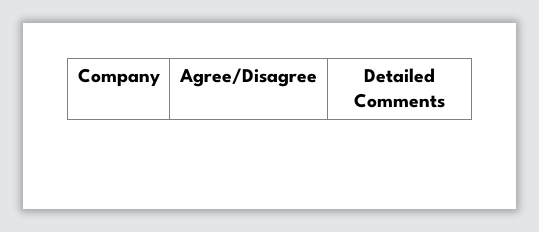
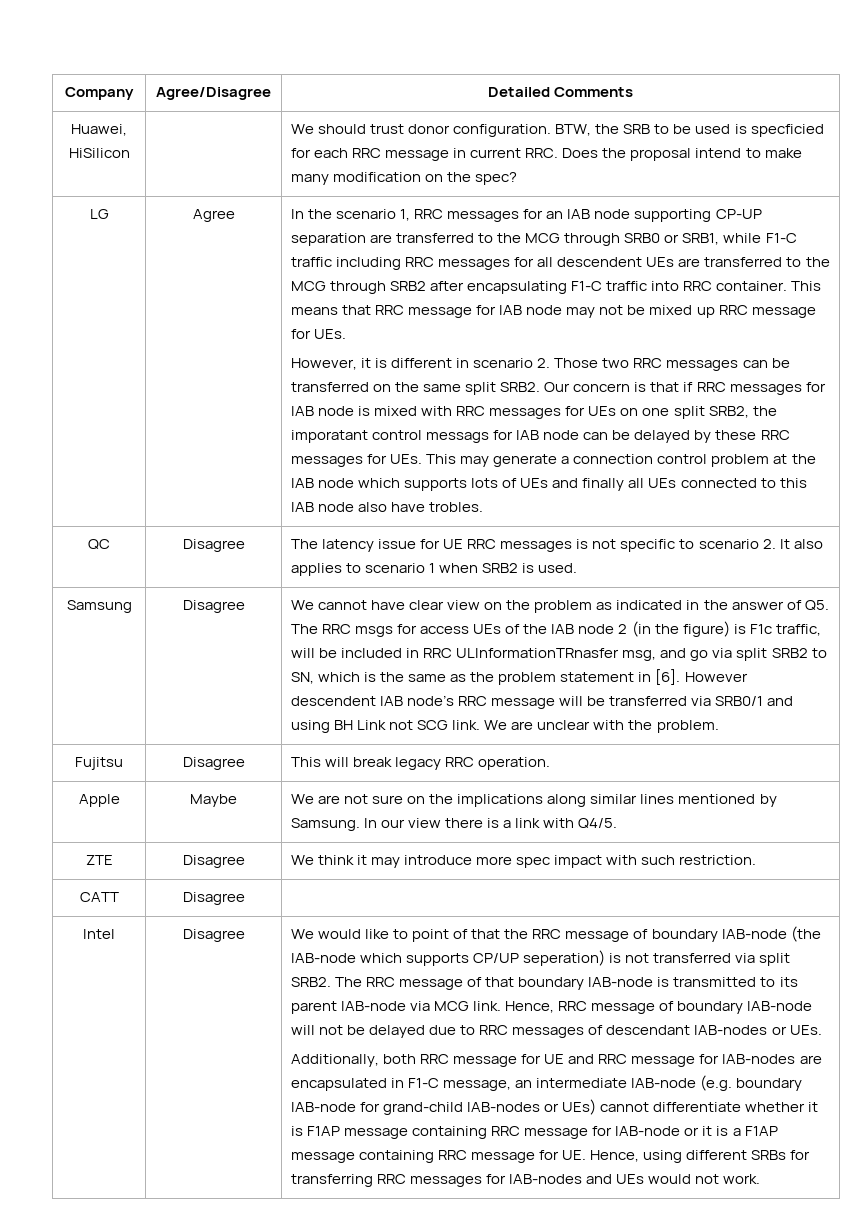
+ Huawei, HiSilicon | | We should trust donor configuration. BTW, the SRB to be used is specficied for each RRC message in current RRC. Does the proposal intend to make many modification on the spec?
+ LG | Agree | In the scenario 1, RRC messages for an IAB node supporting CP-UP separation are transferred to the MCG through SRB0 or SRB1, while F1-C traffic including RRC messages for all descendent UEs are transferred to the MCG through SRB2 after encapsulating F1-C traffic into RRC container. This means that RRC message for IAB node may not be mixed up RRC message for UEs.
+ However, it is different in scenario 2. Those two RRC messages can be transferred on the same split SRB2. Our concern is that if RRC messages for IAB node is mixed with RRC messages for UEs on one split SRB2, the imporatant control messags for IAB node can be delayed by these RRC messages for UEs. This may generate a connection control problem at the IAB node which supports lots of UEs and finally all UEs connected to this IAB node also have trobles.
+ QC | Disagree | The latency issue for UE RRC messages is not specific to scenario 2. It also applies to scenario 1 when SRB2 is used.
+ Samsung | Disagree | We cannot have clear view on the problem as indicated in the answer of Q5. The RRC msgs for access UEs of the IAB node 2 (in the figure) is F1c traffic, will be included in RRC ULInformationTRnasfer msg, and go via split SRB2 to SN, which is the same as the problem statement in [6]. However descendent IAB node’s RRC message will be transferred via SRB0/1 and using BH Link not SCG link. We are unclear with the problem.
+ Fujitsu | Disagree | This will break legacy RRC operation.
+ Apple | Maybe | We are not sure on the implications along similar lines mentioned by Samsung. In our view there is a link with Q4/5.
+ ZTE | Disagree | We think it may introduce more spec impact with such restriction.
+ CATT | Disagree |
+ Intel | Disagree | We would like to point of that the RRC message of boundary IAB-node (the IAB-node which supports CP/UP seperation) is not transferred via split SRB2. The RRC message of that boundary IAB-node is transmitted to its parent IAB-node via MCG link. Hence, RRC message of boundary IAB-node will not be delayed due to RRC messages of descendant IAB-nodes or UEs.
+ Additionally, both RRC message for UE and RRC message for IAB-nodes are encapsulated in F1-C message, an intermediate IAB-node (e.g. boundary IAB-node for grand-child IAB-nodes or UEs) cannot differentiate whether it is F1AP message containing RRC message for IAB-node or it is a F1AP message containing RRC message for UE. Hence, using different SRBs for transferring RRC messages for IAB-nodes and UEs would not work.

